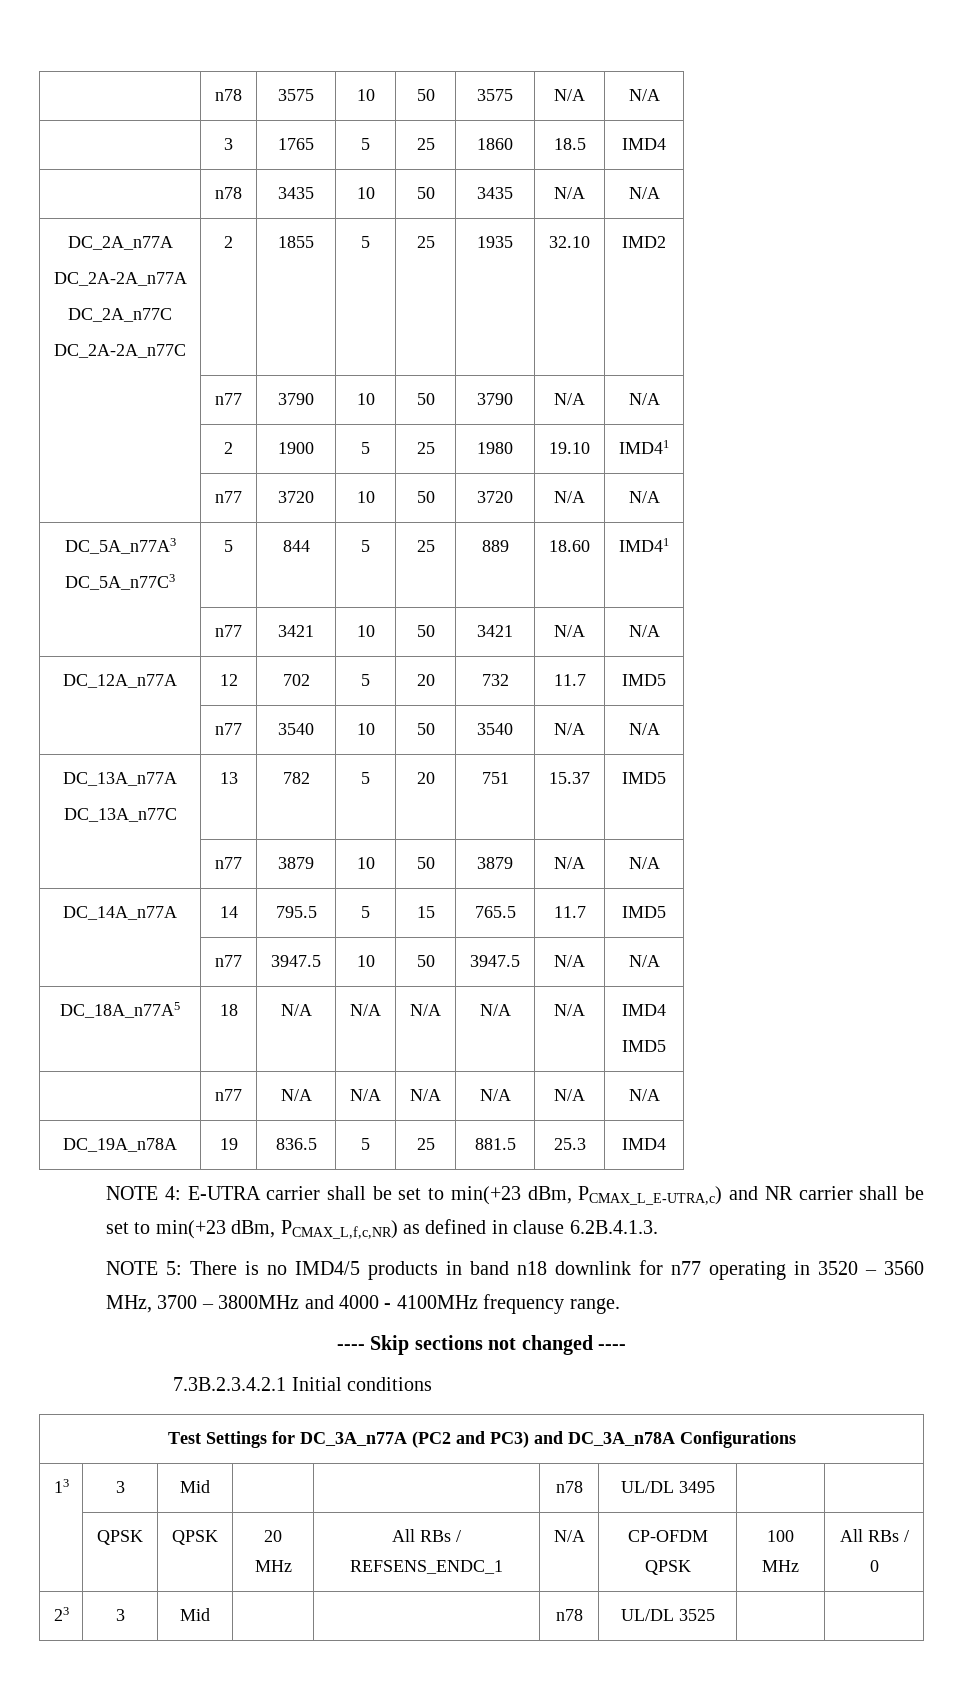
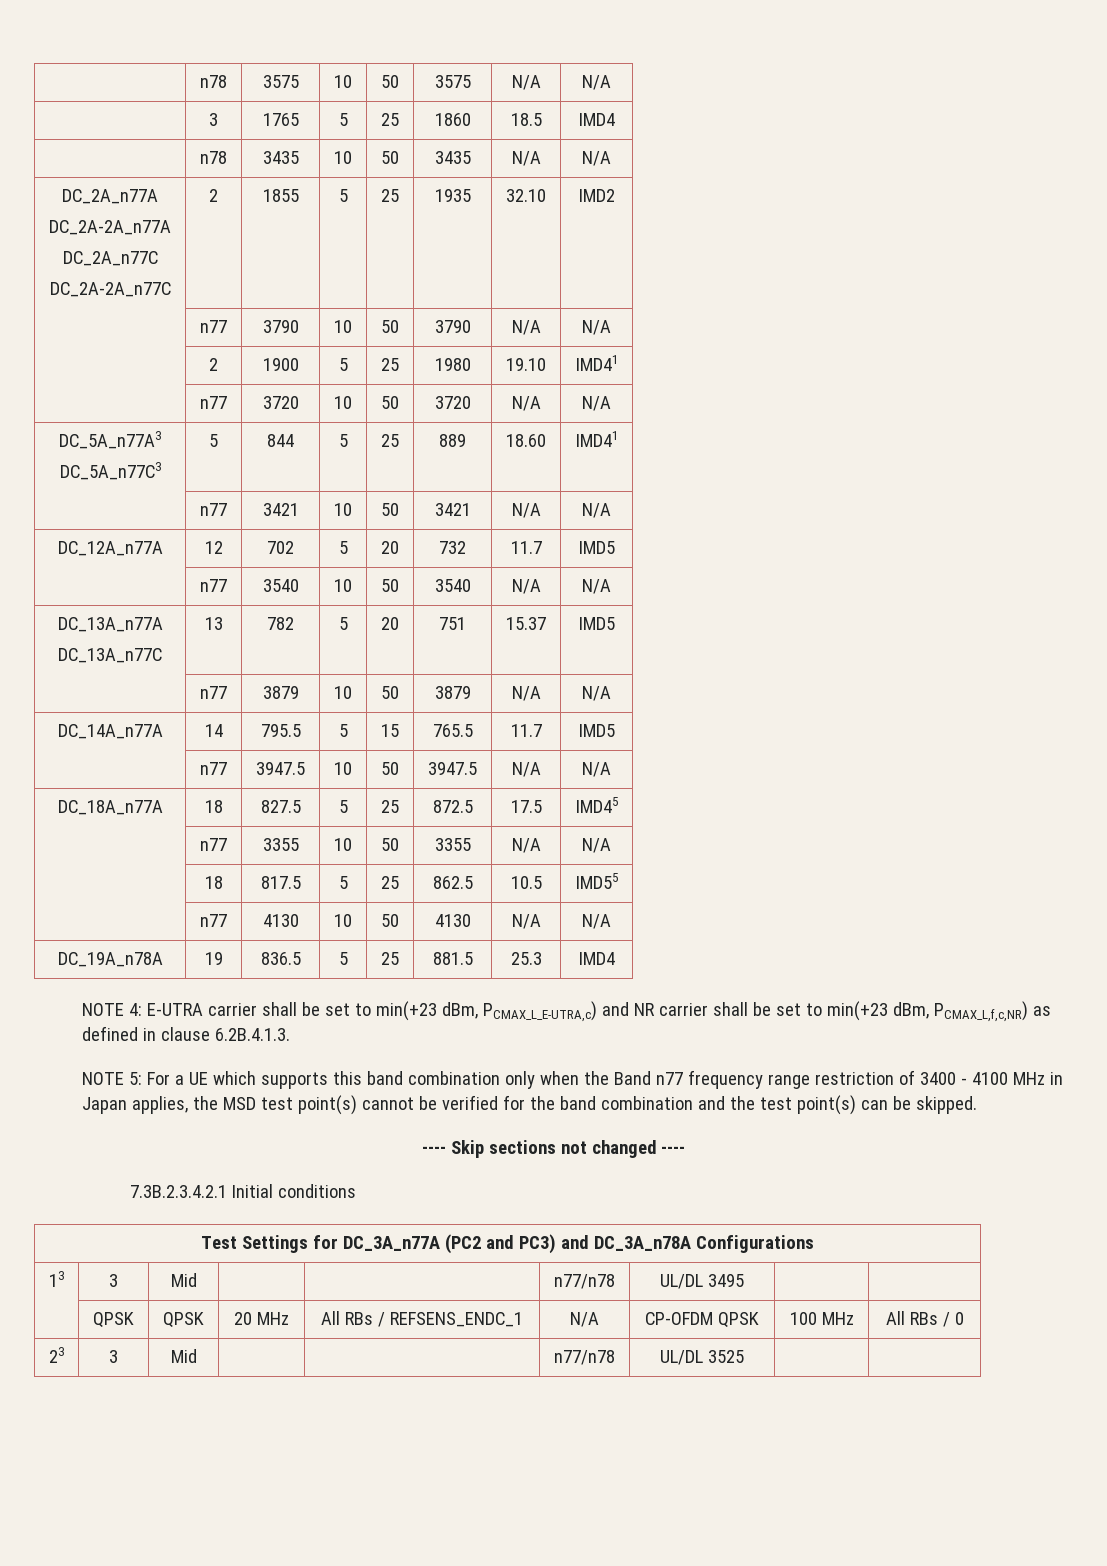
- DC_18A_n77A5 | 18 | N/A | N/A | N/A | N/A | N/A | IMD4
- IMD5
- | n77 | N/A | N/A | N/A | N/A | N/A | N/A
+ DC_18A_n77A | 18 | 827.5 | 5 | 25 | 872.5 | 17.5 | IMD45
+ | n77 | 3355 | 10 | 50 | 3355 | N/A | N/A
+ | 18 | 817.5 | 5 | 25 | 862.5 | 10.5 | IMD55
+ | n77 | 4130 | 10 | 50 | 4130 | N/A | N/A
- NOTE 5: There is no IMD4/5 products in band n18 downlink for n77 operating in 3520 – 3560 MHz, 3700 – 3800MHz and 4000 - 4100MHz frequency range.
+ NOTE 5: For a UE which supports this band combination only when the Band n77 frequency range restriction of 3400 - 4100 MHz in Japan applies, the MSD test point(s) cannot be verified for the band combination and the test point(s) can be skipped.
- 13 | 3 | Mid | | | n78 | UL/DL 3495 | |
+ 13 | 3 | Mid | | | n77/n78 | UL/DL 3495 | |
- 23 | 3 | Mid | | | n78 | UL/DL 3525 | |
+ 23 | 3 | Mid | | | n77/n78 | UL/DL 3525 | |

